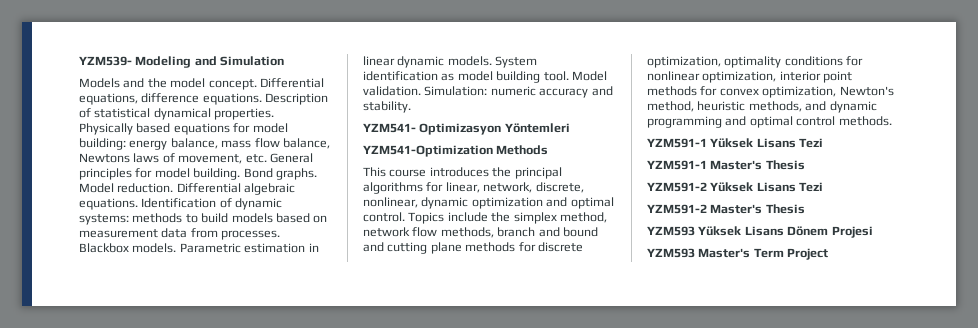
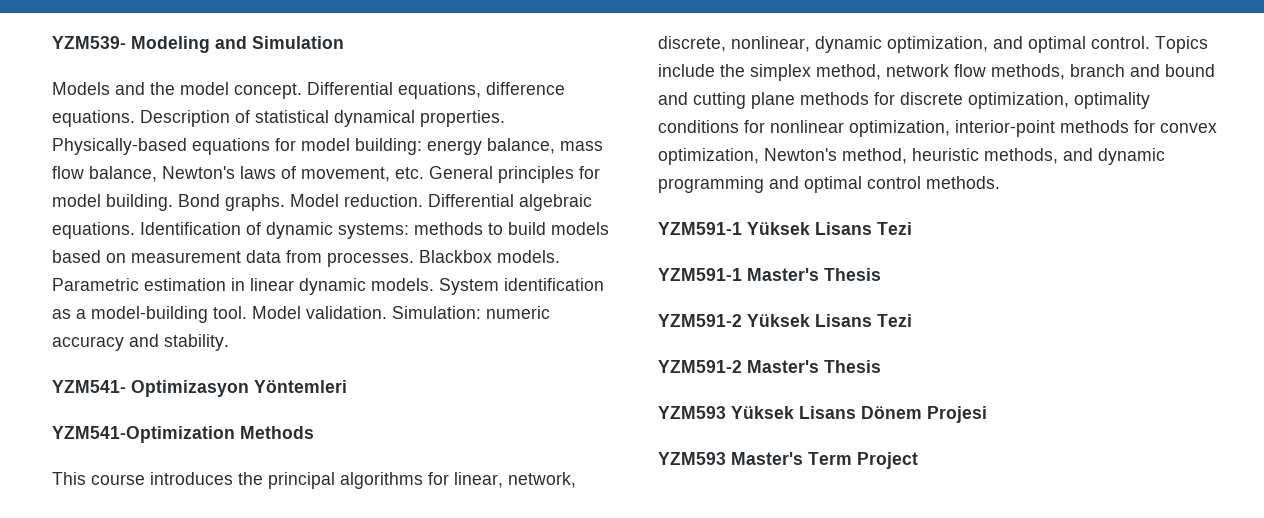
- Physically based equations for model building: energy balance, mass flow balance, Newtons laws of movement, etc. General principles for model building.
+ Physically-based equations for model building: energy balance, mass flow balance, Newton's laws of movement, etc. General principles for model building.
- System identification as model building tool.
+ System identification as a model-building tool.
- This course introduces the principal algorithms for linear, network, discrete, nonlinear, dynamic optimization and optimal control.
+ This course introduces the principal algorithms for linear, network, discrete, nonlinear, dynamic optimization, and optimal control.
- Topics include the simplex method, network flow methods, branch and bound and cutting plane methods for discrete optimization, optimality conditions for nonlinear optimization, interior point methods for convex optimization, Newton's method, heuristic methods, and dynamic programming and optimal control methods.
+ Topics include the simplex method, network flow methods, branch and bound and cutting plane methods for discrete optimization, optimality conditions for nonlinear optimization, interior-point methods for convex optimization, Newton's method, heuristic methods, and dynamic programming and optimal control methods.

